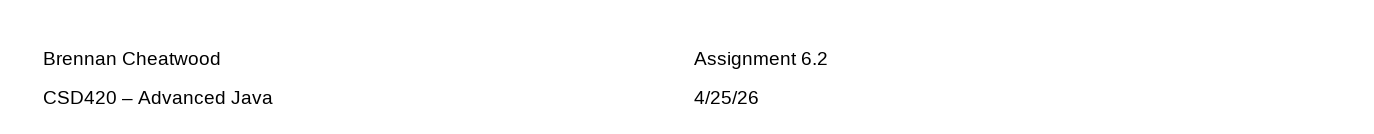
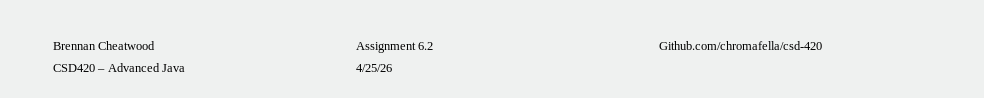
+ Github.com/chromafella/csd-420

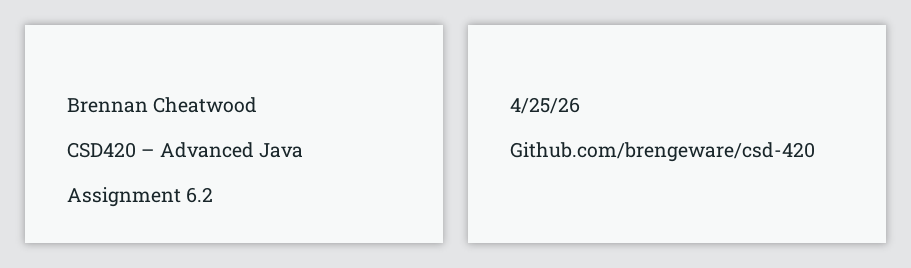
- Github.com/chromafella/csd-420
+ Github.com/brengeware/csd-420

